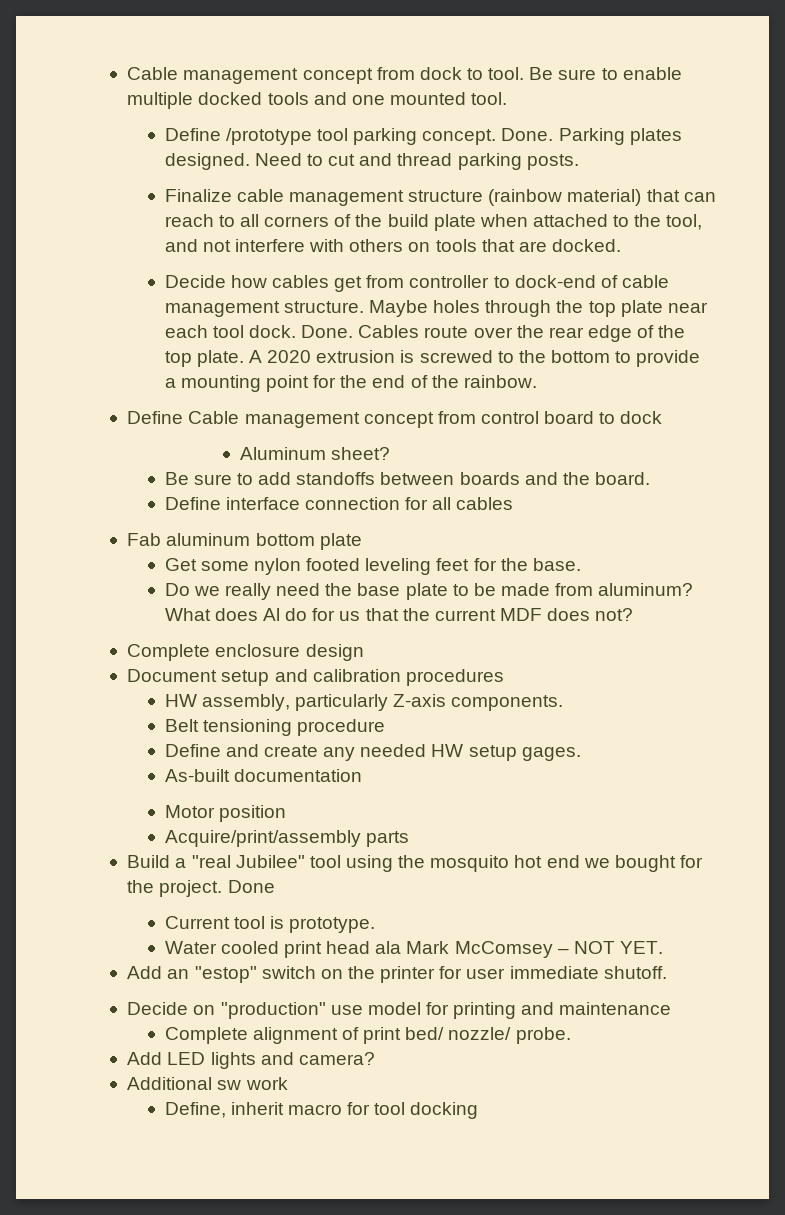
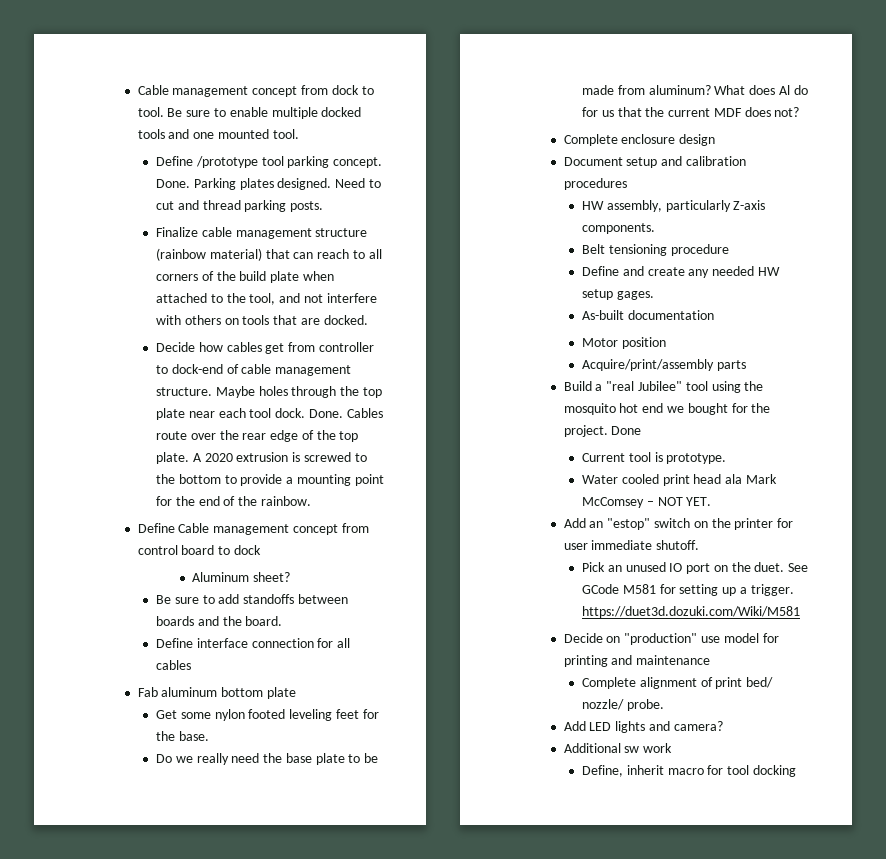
+ Pick an unused IO port on the duet. See GCode M581 for setting up a trigger. https://duet3d.dozuki.com/Wiki/M581

